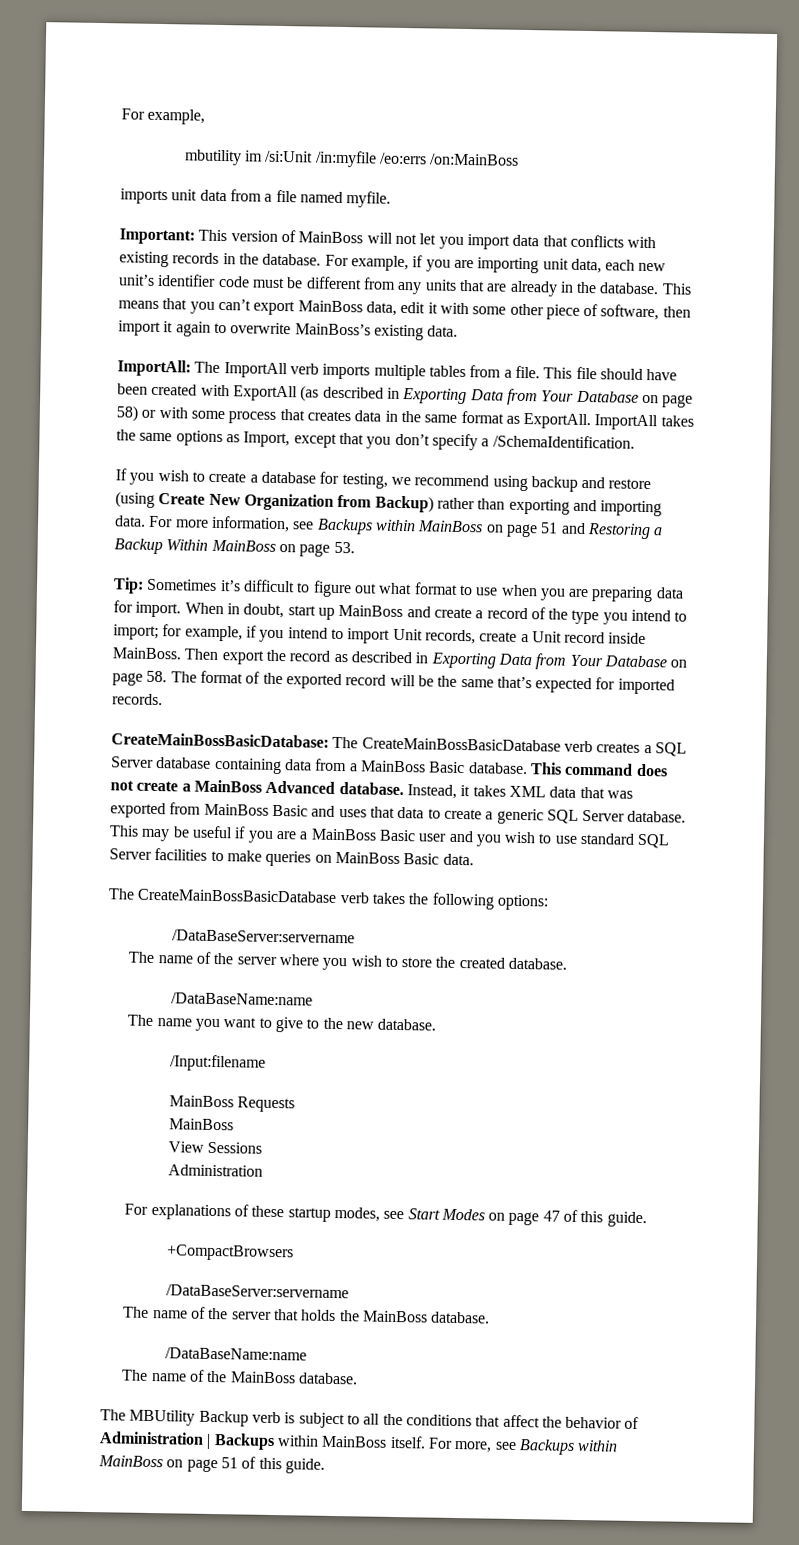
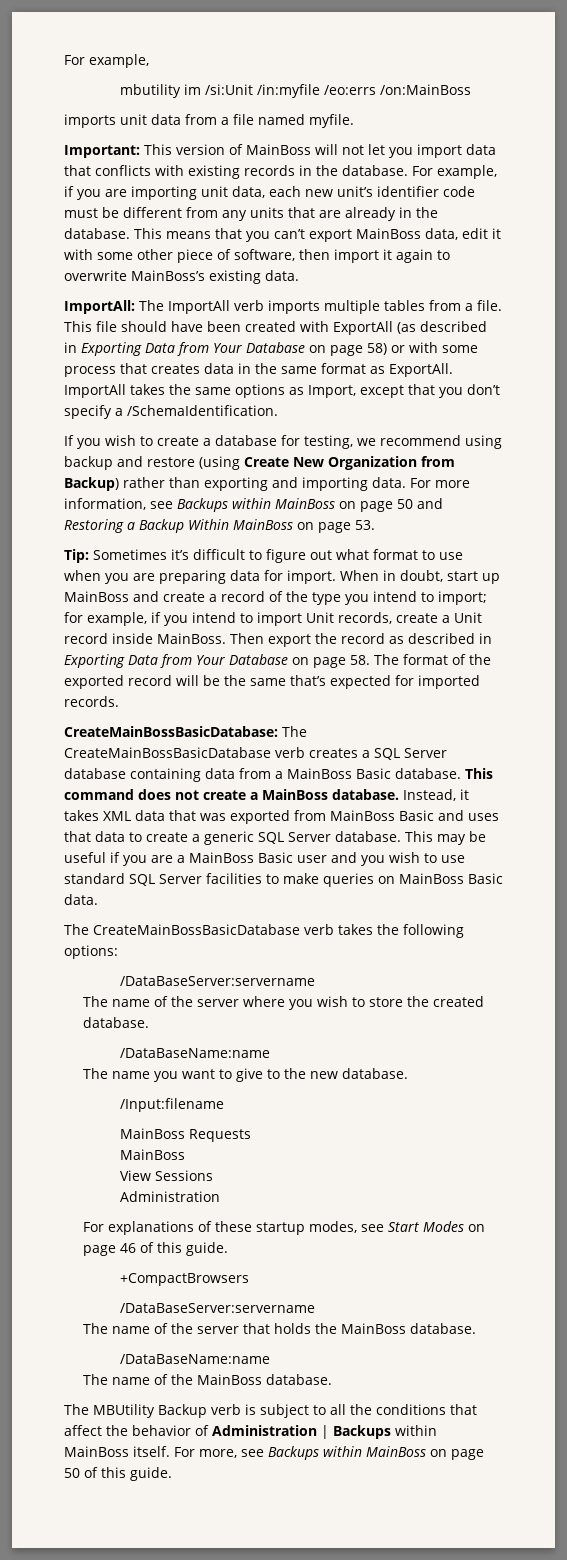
- For more information, see Backups within MainBoss on page 51 and Restoring a Backup Within MainBoss on page 53.
+ For more information, see Backups within MainBoss on page 50 and Restoring a Backup Within MainBoss on page 53.
- This command does not create a MainBoss Advanced database.
+ This command does not create a MainBoss database.
- For explanations of these startup modes, see Start Modes on page 47 of this guide.
+ For explanations of these startup modes, see Start Modes on page 46 of this guide.
- For more, see Backups within MainBoss on page 51 of this guide.
+ For more, see Backups within MainBoss on page 50 of this guide.

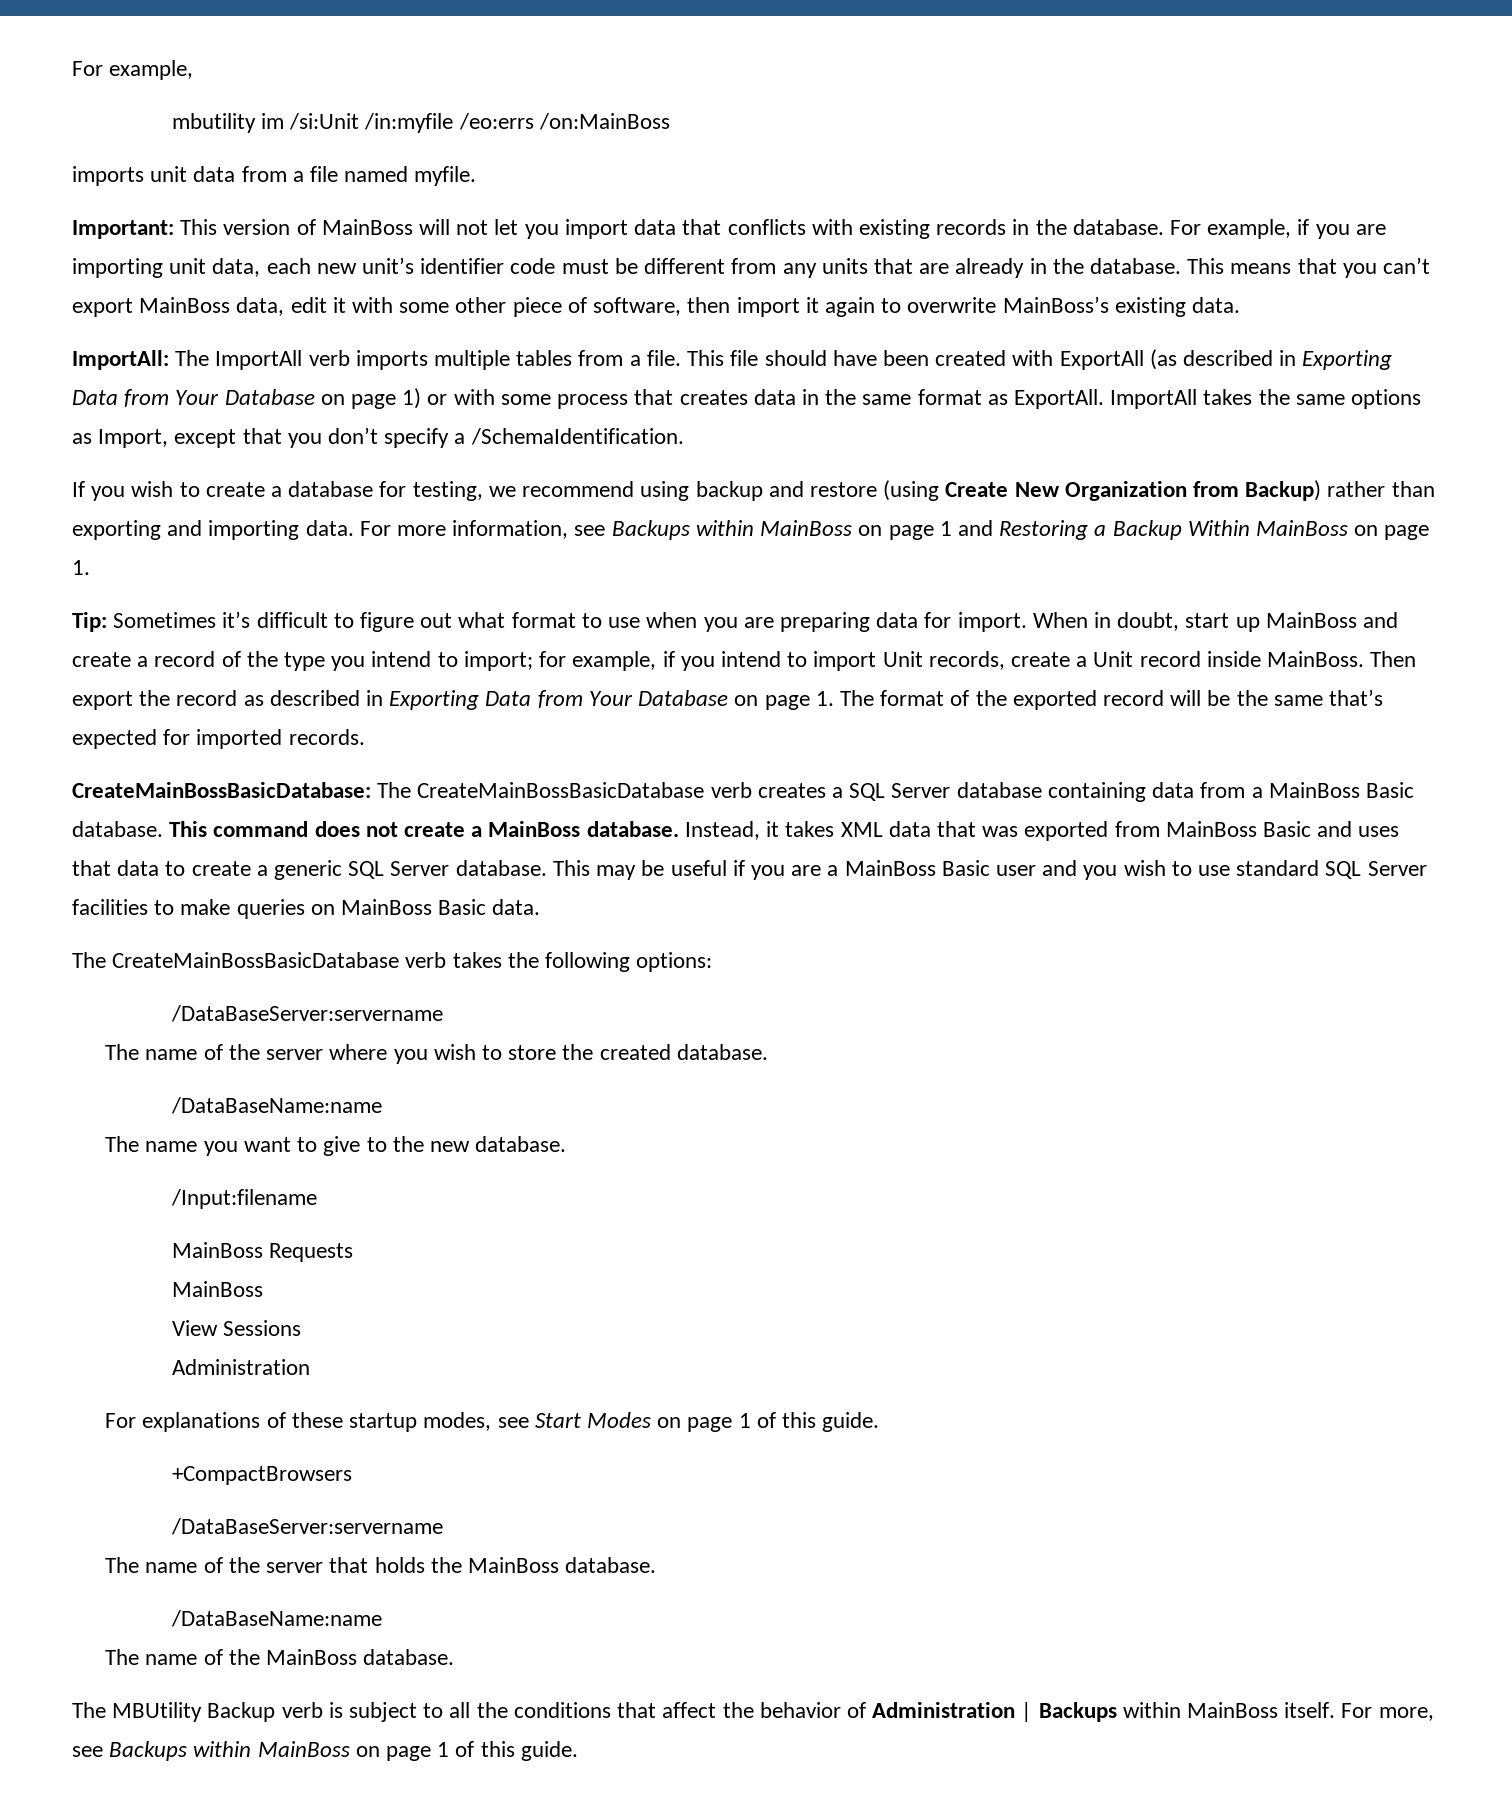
- This file should have been created with ExportAll (as described in Exporting Data from Your Database on page 58) or with some process that creates data in the same format as ExportAll.
+ This file should have been created with ExportAll (as described in Exporting Data from Your Database on page 1) or with some process that creates data in the same format as ExportAll.
- For more information, see Backups within MainBoss on page 50 and Restoring a Backup Within MainBoss on page 53.
+ For more information, see Backups within MainBoss on page 1 and Restoring a Backup Within MainBoss on page 1.
- Then export the record as described in Exporting Data from Your Database on page 58. The format of the exported record will be the same that’s expected for imported records.
+ Then export the record as described in Exporting Data from Your Database on page 1. The format of the exported record will be the same that’s expected for imported records.
- For explanations of these startup modes, see Start Modes on page 46 of this guide.
+ For explanations of these startup modes, see Start Modes on page 1 of this guide.
- For more, see Backups within MainBoss on page 50 of this guide.
+ For more, see Backups within MainBoss on page 1 of this guide.

